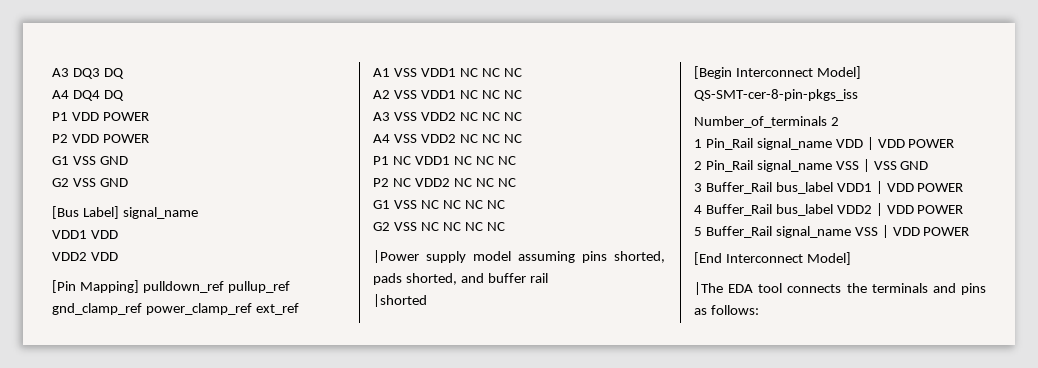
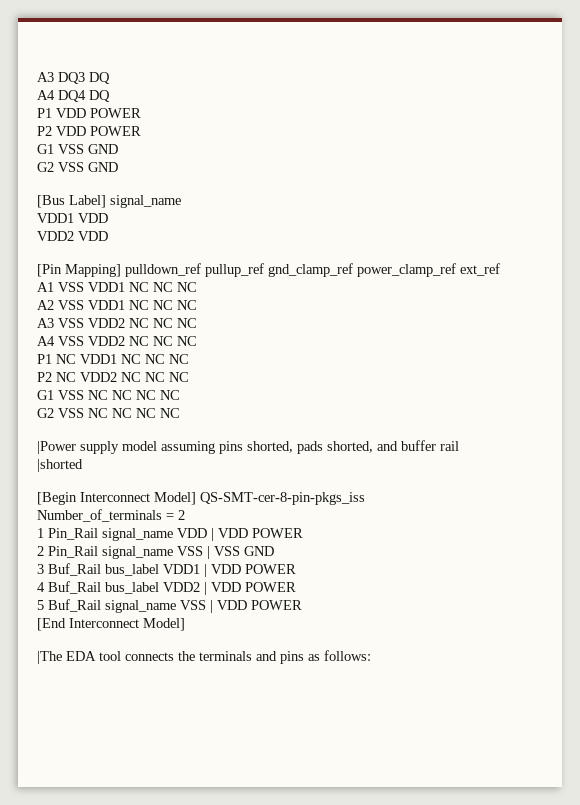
- Number_of_terminals 2
+ Number_of_terminals = 2
- 3 Buffer_Rail bus_label VDD1 | VDD POWER
+ 3 Buf_Rail bus_label VDD1 | VDD POWER
- 4 Buffer_Rail bus_label VDD2 | VDD POWER
+ 4 Buf_Rail bus_label VDD2 | VDD POWER
- 5 Buffer_Rail signal_name VSS | VDD POWER
+ 5 Buf_Rail signal_name VSS | VDD POWER

